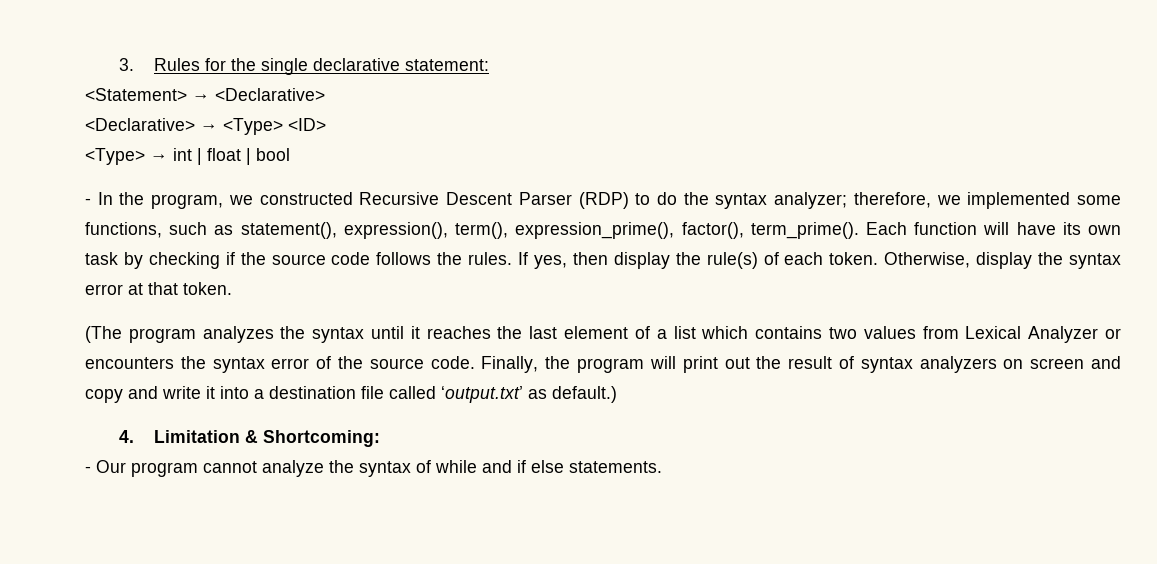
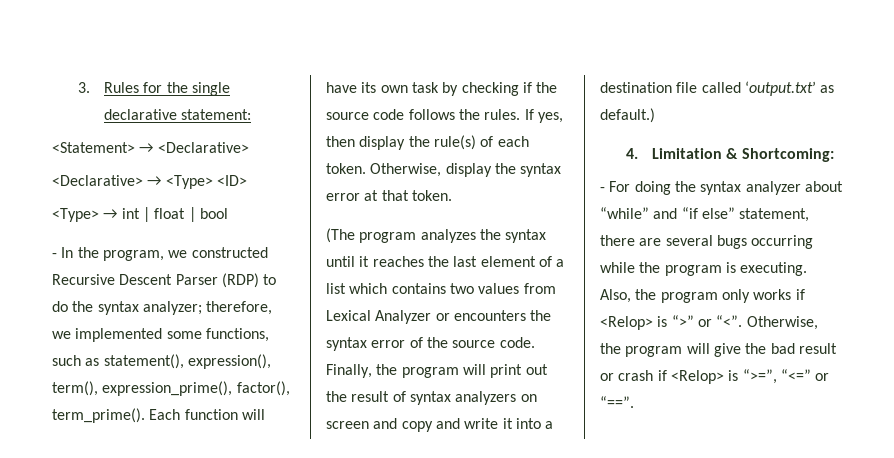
- - Our program cannot analyze the syntax of while and if else statements.
+ - For doing the syntax analyzer about “while” and “if else” statement, there are several bugs occurring while the program is executing. Also, the program only works if <Relop> is “>” or “<”. Otherwise, the program will give the bad result or crash if <Relop> is “>=”, “<=” or “==”.

